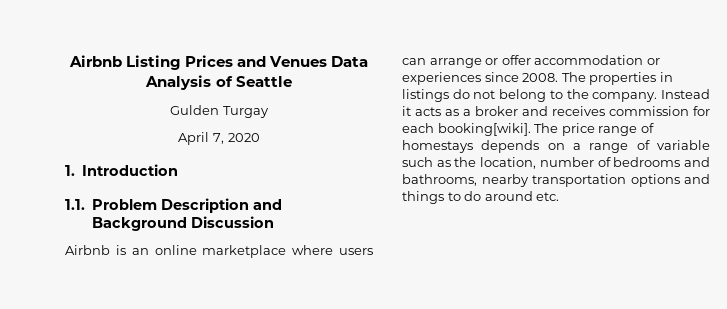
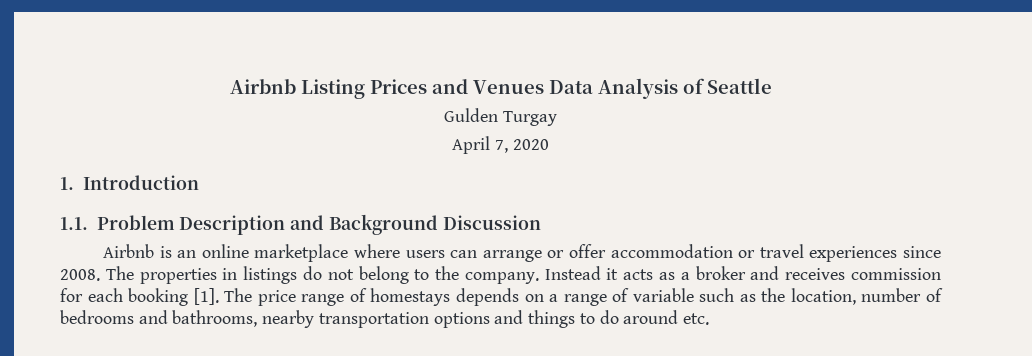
- Airbnb is an online marketplace where users can arrange or offer accommodation or experiences since 2008.
+ Airbnb is an online marketplace where users can arrange or offer accommodation or travel experiences since 2008.
- Instead it acts as a broker and receives commission for each booking[wiki].
+ Instead it acts as a broker and receives commission for each booking [1].

